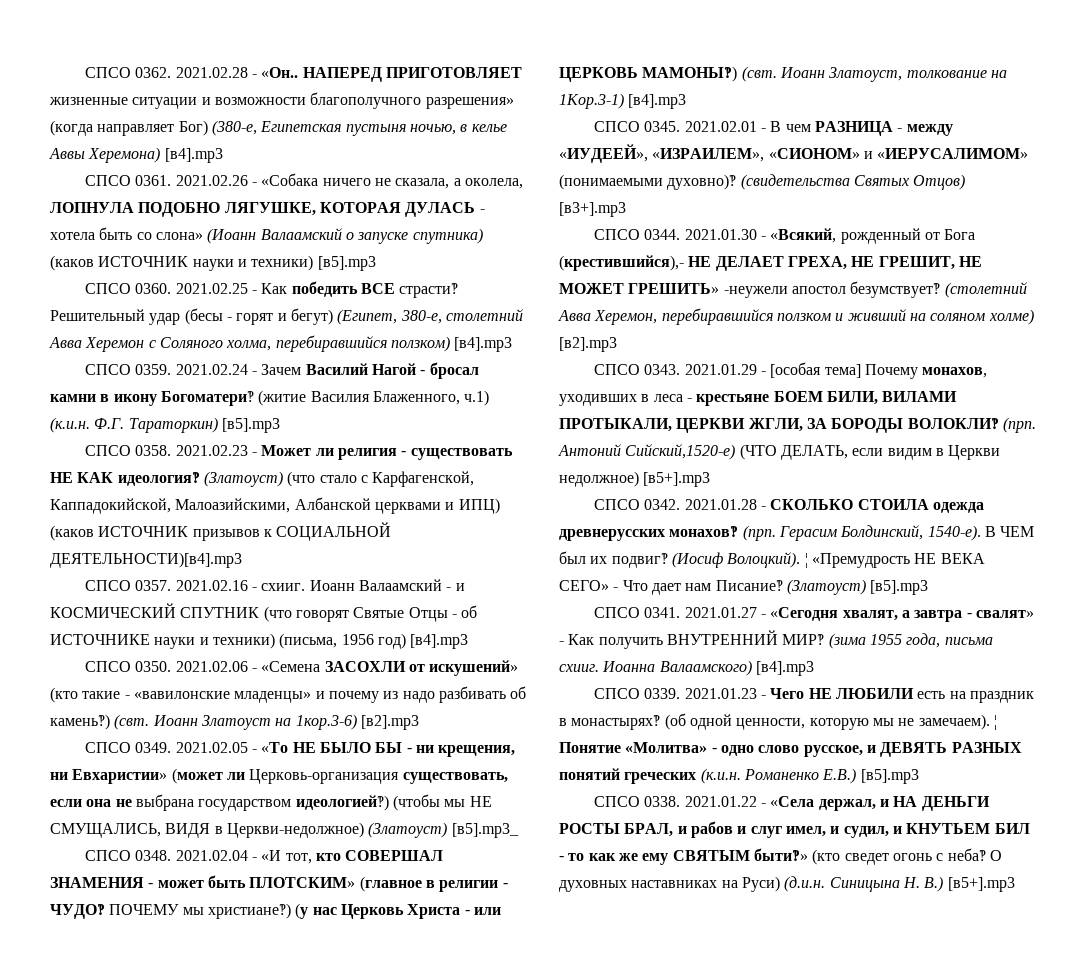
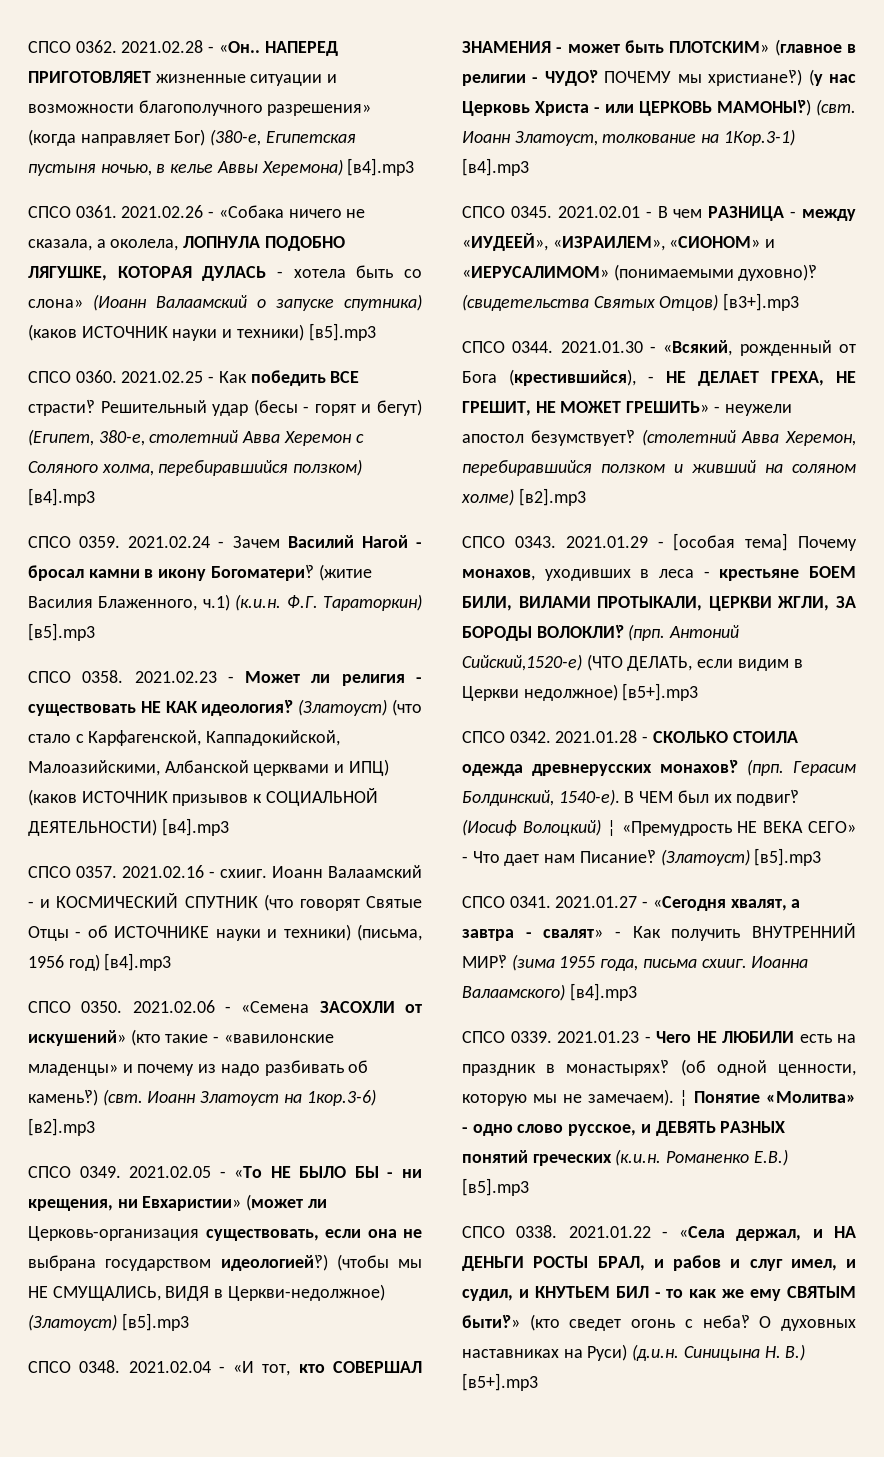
- 2021.02.23 - Может ли религия - существовать НЕ КАК идеология‽ (Златоуст) (что стало с Карфагенской, Каппадокийской, Малоазийскими, Албанской церквами и ИПЦ) (каков ИСТОЧНИК призывов к СОЦИАЛЬНОЙ ДЕЯТЕЛЬНОСТИ)[в4].mp3
+ 2021.02.23 - Может ли религия - существовать НЕ КАК идеология‽ (Златоуст) (что стало с Карфагенской, Каппадокийской, Малоазийскими, Албанской церквами и ИПЦ) (каков ИСТОЧНИК призывов к СОЦИАЛЬНОЙ ДЕЯТЕЛЬНОСТИ) [в4].mp3
- 2021.02.05 - «То НЕ БЫЛО БЫ - ни крещения, ни Евхаристии» (может ли Церковь-организация существовать, если она не выбрана государством идеологией‽) (чтобы мы НЕ СМУЩАЛИСЬ, ВИДЯ в Церкви-недолжное) (Златоуст) [в5].mp3_
+ 2021.02.05 - «То НЕ БЫЛО БЫ - ни крещения, ни Евхаристии» (может ли Церковь-организация существовать, если она не выбрана государством идеологией‽) (чтобы мы НЕ СМУЩАЛИСЬ, ВИДЯ в Церкви-недолжное) (Златоуст) [в5].mp3
- 2021.01.30 - «Всякий, рожденный от Бога (крестившийся),- НЕ ДЕЛАЕТ ГРЕХА, НЕ ГРЕШИТ, НЕ МОЖЕТ ГРЕШИТЬ» -неужели апостол безумствует‽ (столетний Авва Херемон, перебиравшийся ползком и живший на соляном холме) [в2].mp3
+ 2021.01.30 - «Всякий, рожденный от Бога (крестившийся), - НЕ ДЕЛАЕТ ГРЕХА, НЕ ГРЕШИТ, НЕ МОЖЕТ ГРЕШИТЬ» - неужели апостол безумствует‽ (столетний Авва Херемон, перебиравшийся ползком и живший на соляном холме) [в2].mp3
- В ЧЕМ был их подвиг‽ (Иосиф Волоцкий). ¦ «Премудрость НЕ ВЕКА СЕГО» - Что дает нам Писание‽ (Златоуст) [в5].mp3
+ В ЧЕМ был их подвиг‽ (Иосиф Волоцкий) ¦ «Премудрость НЕ ВЕКА СЕГО» - Что дает нам Писание‽ (Златоуст) [в5].mp3

